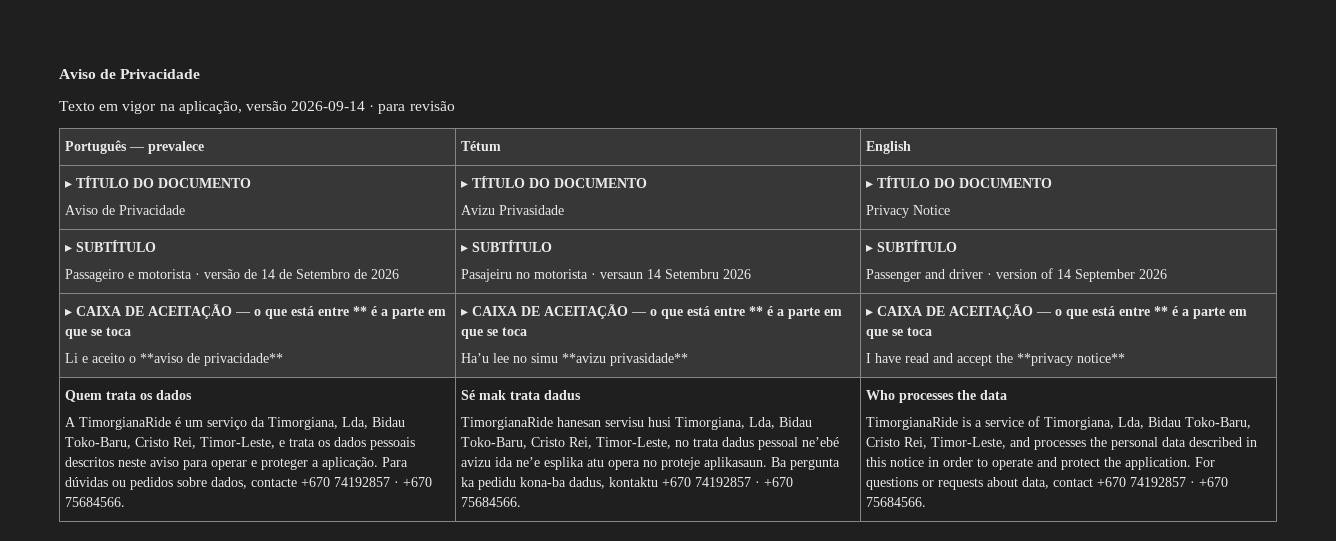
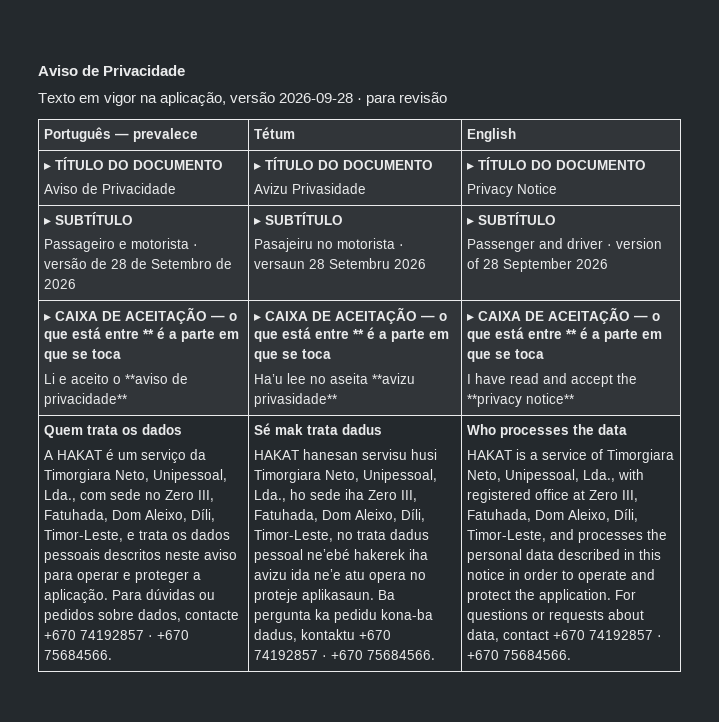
- Texto em vigor na aplicação, versão 2026-09-14 · para revisão
+ Texto em vigor na aplicação, versão 2026-09-28 · para revisão
  Português — prevalece | Tétum | English
  ▸ TÍTULO DO DOCUMENTO
  Aviso de Privacidade | ▸ TÍTULO DO DOCUMENTO
  Avizu Privasidade | ▸ TÍTULO DO DOCUMENTO
  Privacy Notice
  ▸ SUBTÍTULO
- Passageiro e motorista · versão de 14 de Setembro de 2026 | ▸ SUBTÍTULO
- Pasajeiru no motorista · versaun 14 Setembru 2026 | ▸ SUBTÍTULO
- Passenger and driver · version of 14 September 2026
+ Passageiro e motorista · versão de 28 de Setembro de 2026 | ▸ SUBTÍTULO
+ Pasajeiru no motorista · versaun 28 Setembru 2026 | ▸ SUBTÍTULO
+ Passenger and driver · version of 28 September 2026
- Ha’u lee no simu **avizu privasidade**
+ Ha’u lee no aseita **avizu privasidade**
- A TimorgianaRide é um serviço da Timorgiana, Lda, Bidau Toko-Baru, Cristo Rei, Timor-Leste, e trata os dados pessoais descritos neste aviso para operar e proteger a aplicação.
+ A HAKAT é um serviço da Timorgiara Neto, Unipessoal, Lda., com sede no Zero III, Fatuhada, Dom Aleixo, Díli, Timor-Leste, e trata os dados pessoais descritos neste aviso para operar e proteger a aplicação.
- TimorgianaRide hanesan servisu husi Timorgiana, Lda, Bidau Toko-Baru, Cristo Rei, Timor-Leste, no trata dadus pessoal neʼebé avizu ida neʼe esplika atu opera no proteje aplikasaun.
+ HAKAT hanesan servisu husi Timorgiara Neto, Unipessoal, Lda., ho sede iha Zero III, Fatuhada, Dom Aleixo, Díli, Timor-Leste, no trata dadus pessoal neʼebé hakerek iha avizu ida neʼe atu opera no proteje aplikasaun.
- TimorgianaRide is a service of Timorgiana, Lda, Bidau Toko-Baru, Cristo Rei, Timor-Leste, and processes the personal data described in this notice in order to operate and protect the application.
+ HAKAT is a service of Timorgiara Neto, Unipessoal, Lda., with registered office at Zero III, Fatuhada, Dom Aleixo, Díli, Timor-Leste, and processes the personal data described in this notice in order to operate and protect the application.

